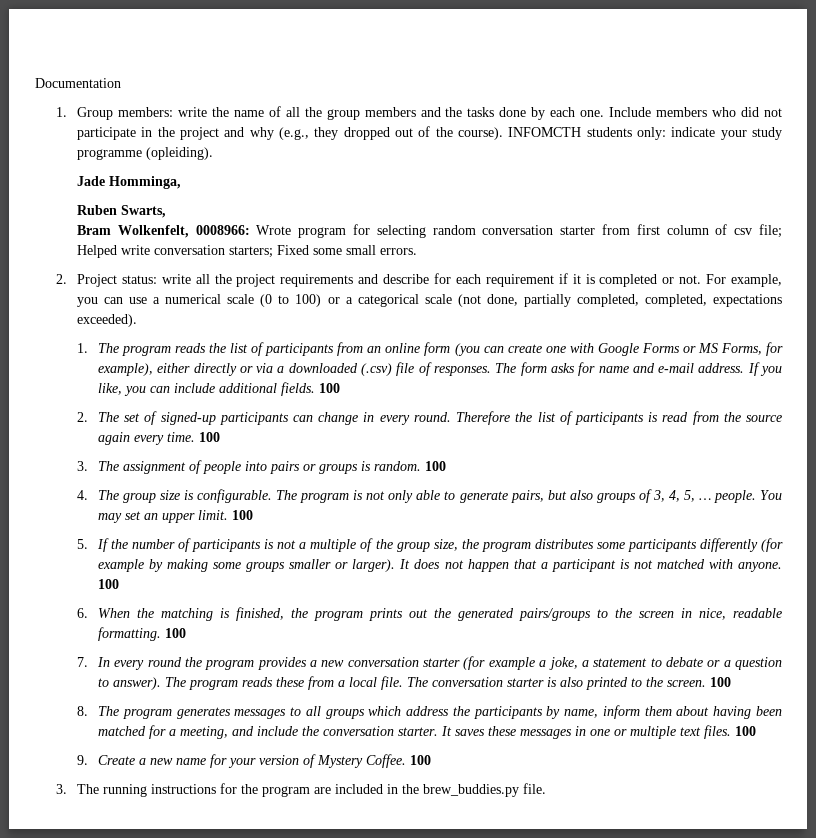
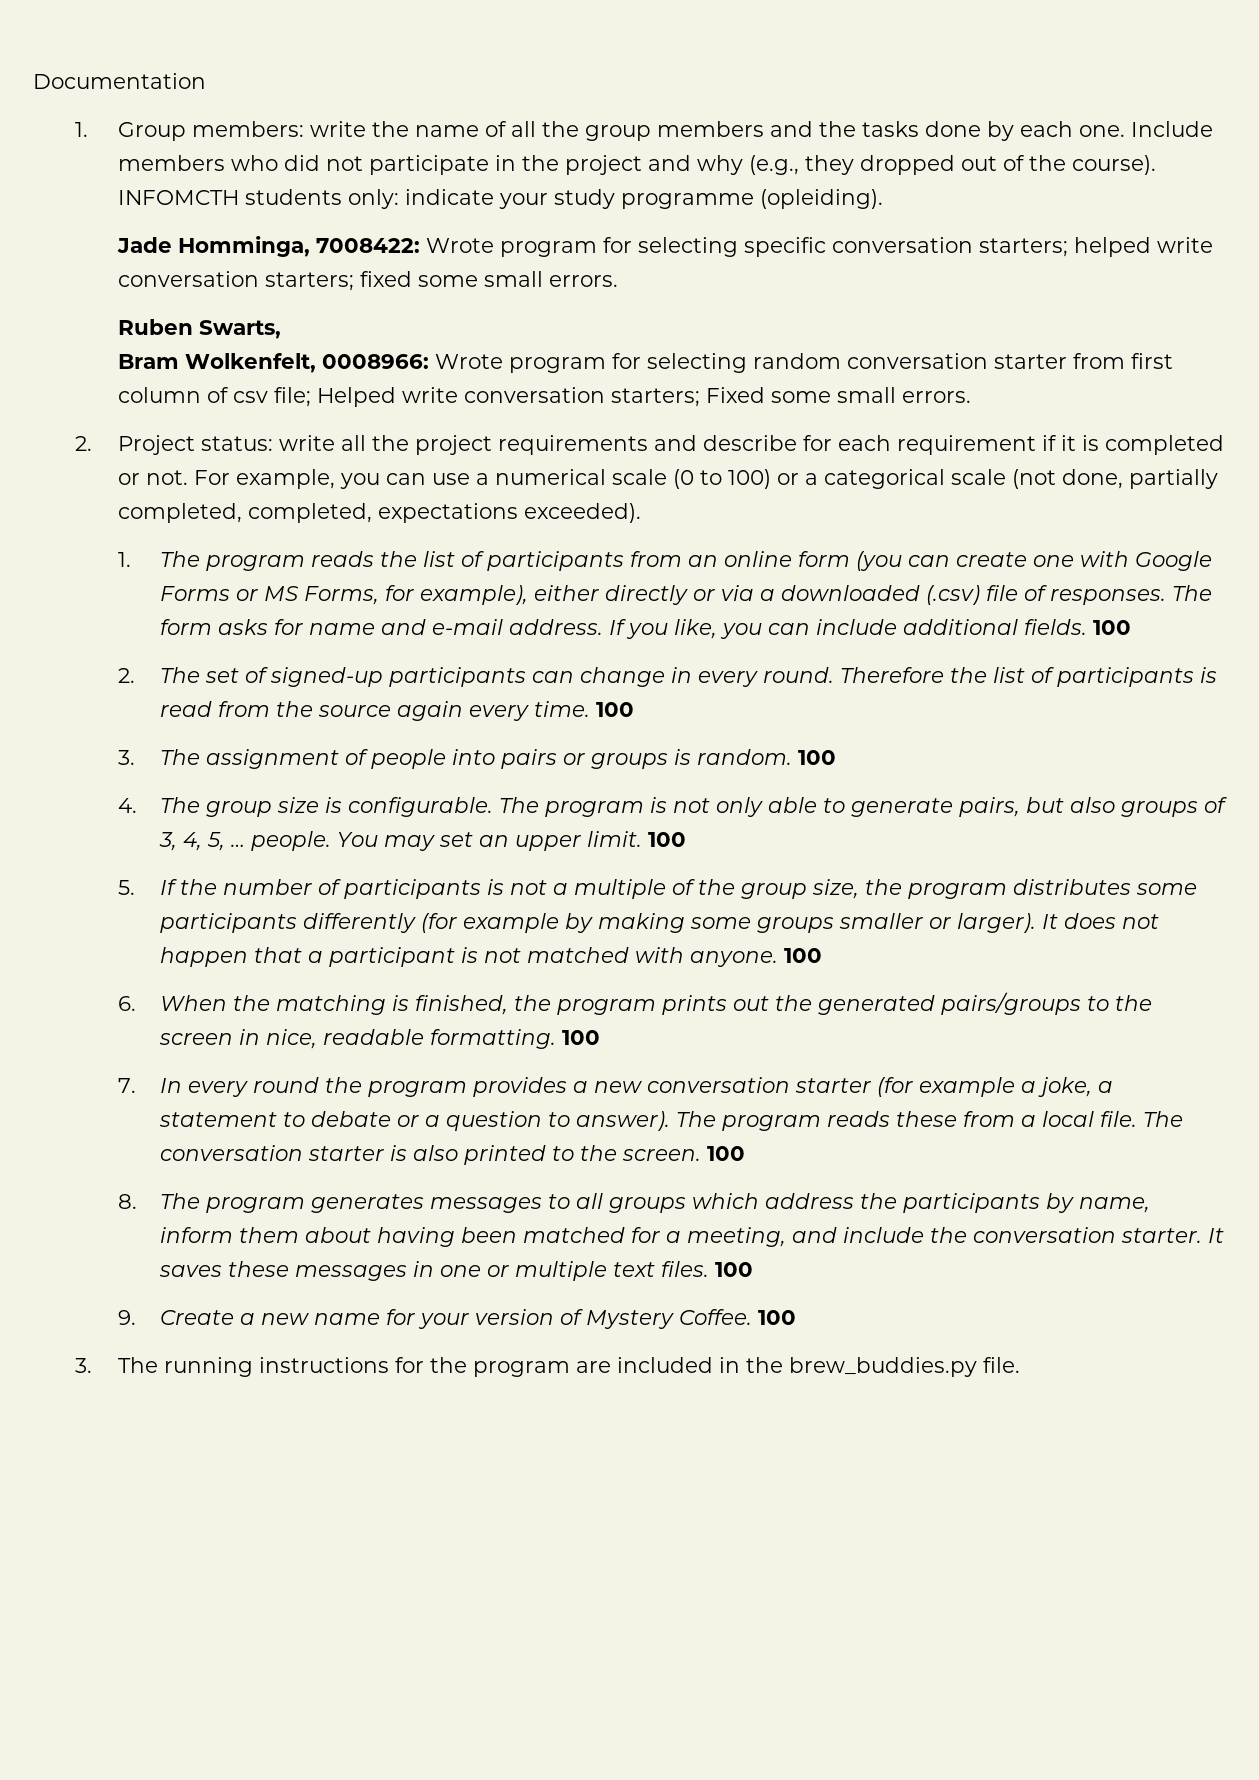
- Jade Homminga,
+ Jade Homminga, 7008422: Wrote program for selecting specific conversation starters; helped write conversation starters; fixed some small errors.

